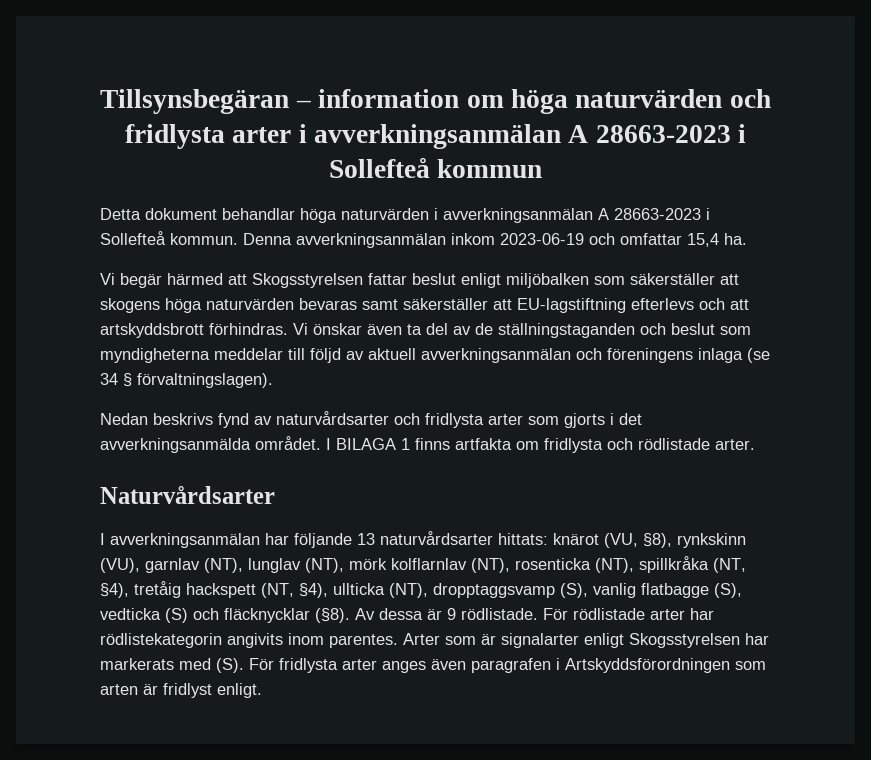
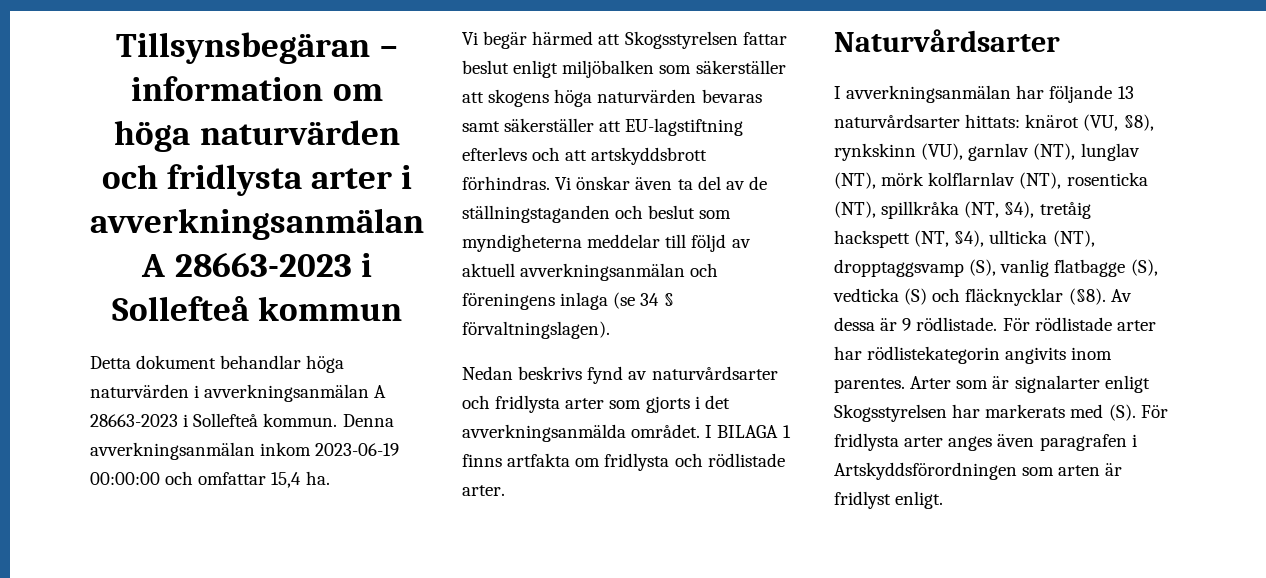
- Denna avverkningsanmälan inkom 2023-06-19 och omfattar 15,4 ha.
+ Denna avverkningsanmälan inkom 2023-06-19 00:00:00 och omfattar 15,4 ha.

